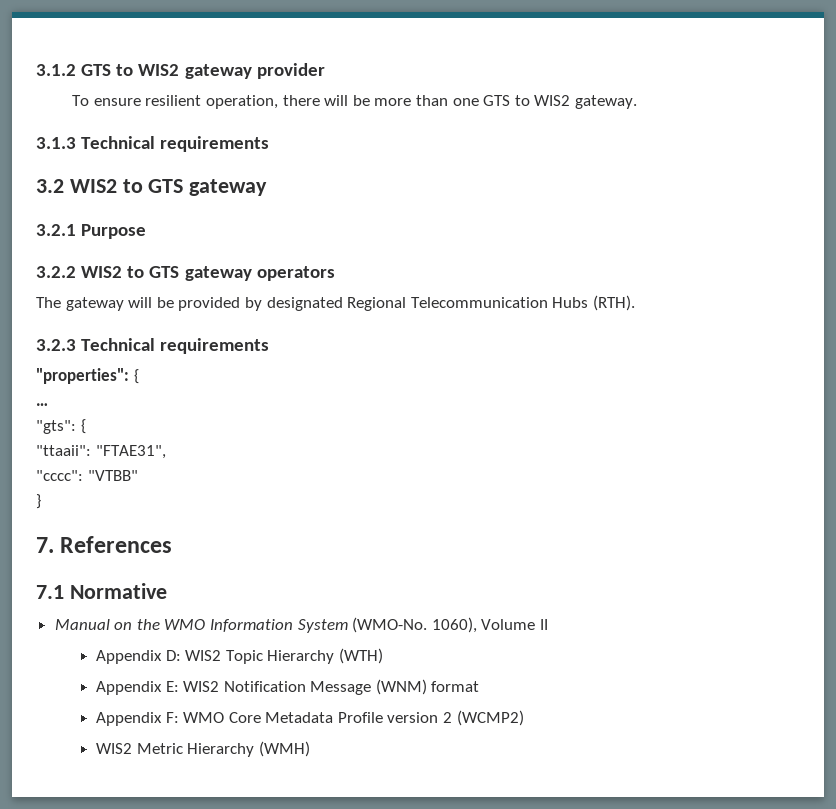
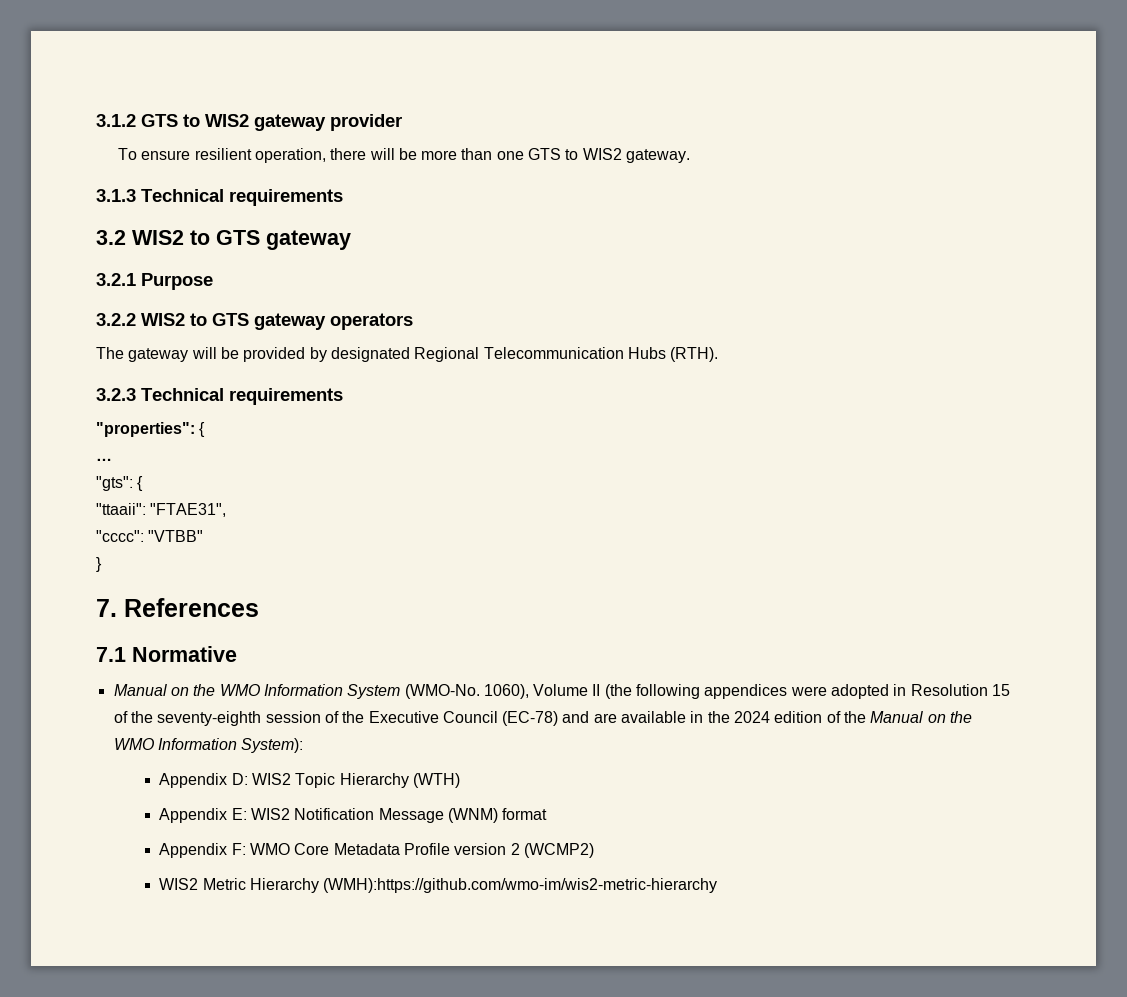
- 1060), Volume II
+ 1060), Volume II (the following appendices were adopted in Resolution 15 of the seventy-eighth session of the Executive Council (EC-78) and are available in the 2024 edition of the Manual on the WMO Information System):
- WIS2 Metric Hierarchy (WMH)
+ WIS2 Metric Hierarchy (WMH):https://github.com/wmo-im/wis2-metric-hierarchy

